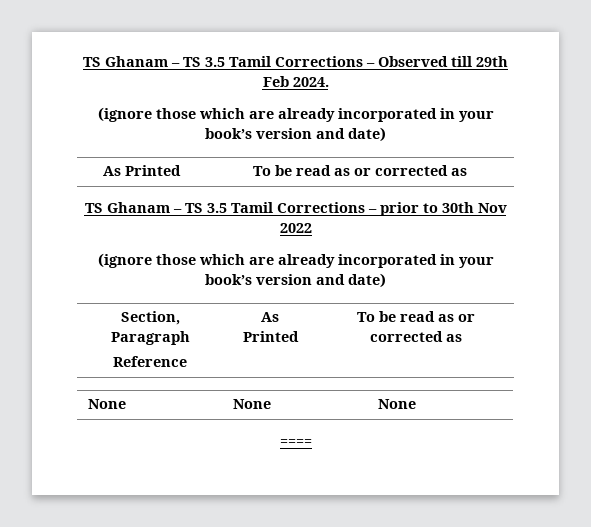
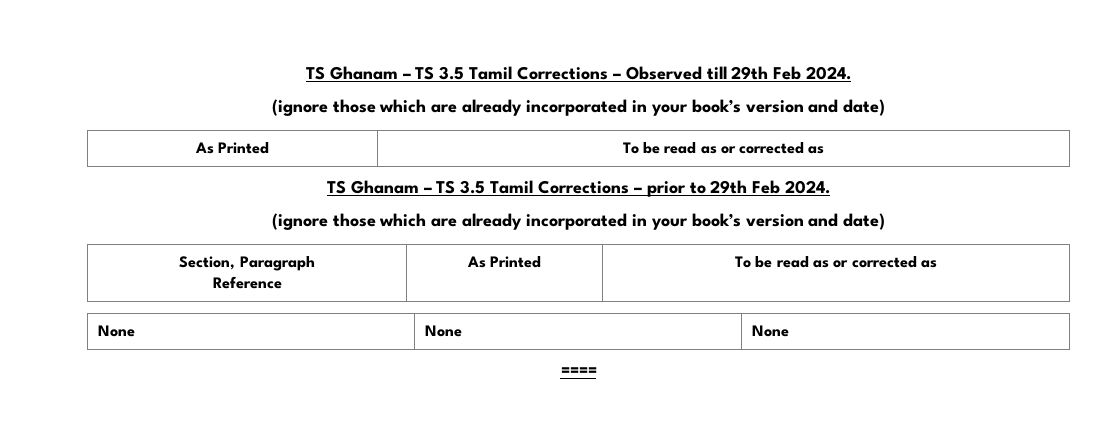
- TS Ghanam – TS 3.5 Tamil Corrections – prior to 30th Nov 2022
+ TS Ghanam – TS 3.5 Tamil Corrections – prior to 29th Feb 2024.

